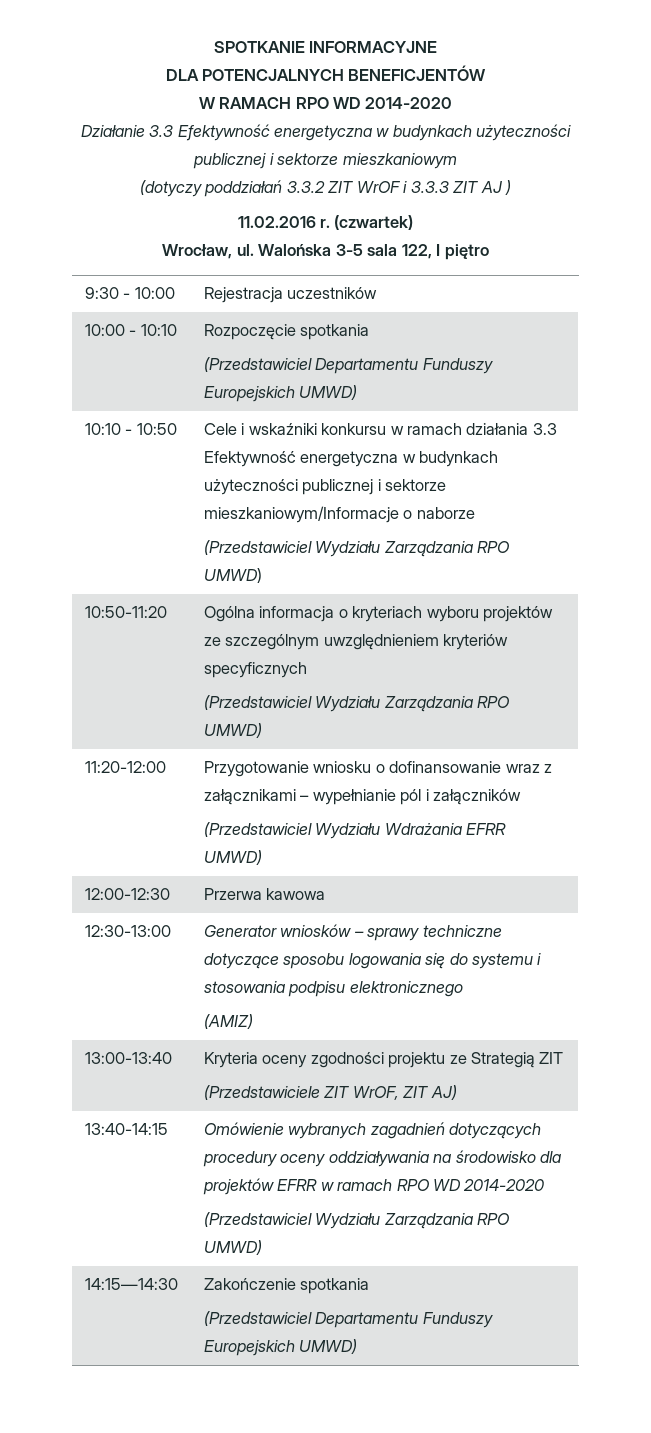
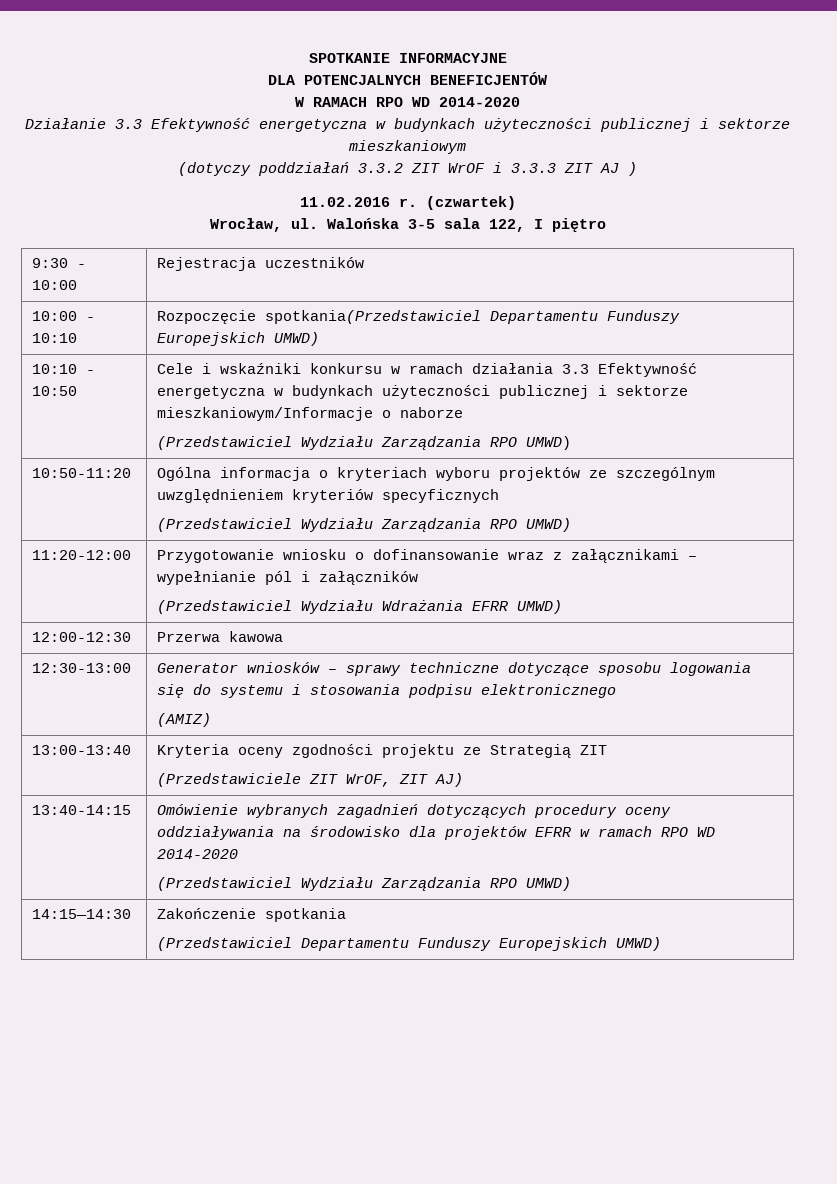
- 10:00 - 10:10 | Rozpoczęcie spotkania
- (Przedstawiciel Departamentu Funduszy Europejskich UMWD)
+ 10:00 - 10:10 | Rozpoczęcie spotkania(Przedstawiciel Departamentu Funduszy Europejskich UMWD)

